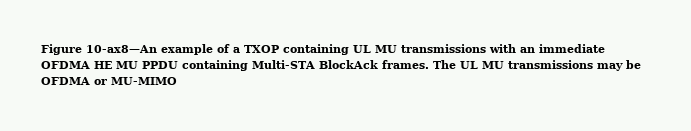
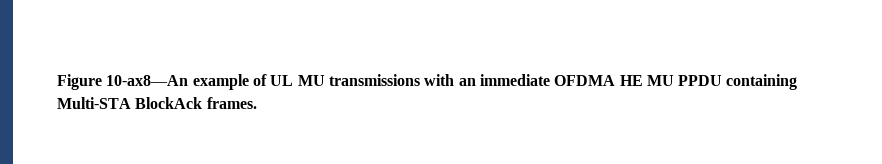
- Figure 10-ax8—An example of a TXOP containing UL MU transmissions with an immediate OFDMA HE MU PPDU containing Multi-STA BlockAck frames. The UL MU transmissions may be OFDMA or MU-MIMO
+ Figure 10-ax8—An example of UL MU transmissions with an immediate OFDMA HE MU PPDU containing Multi-STA BlockAck frames.

